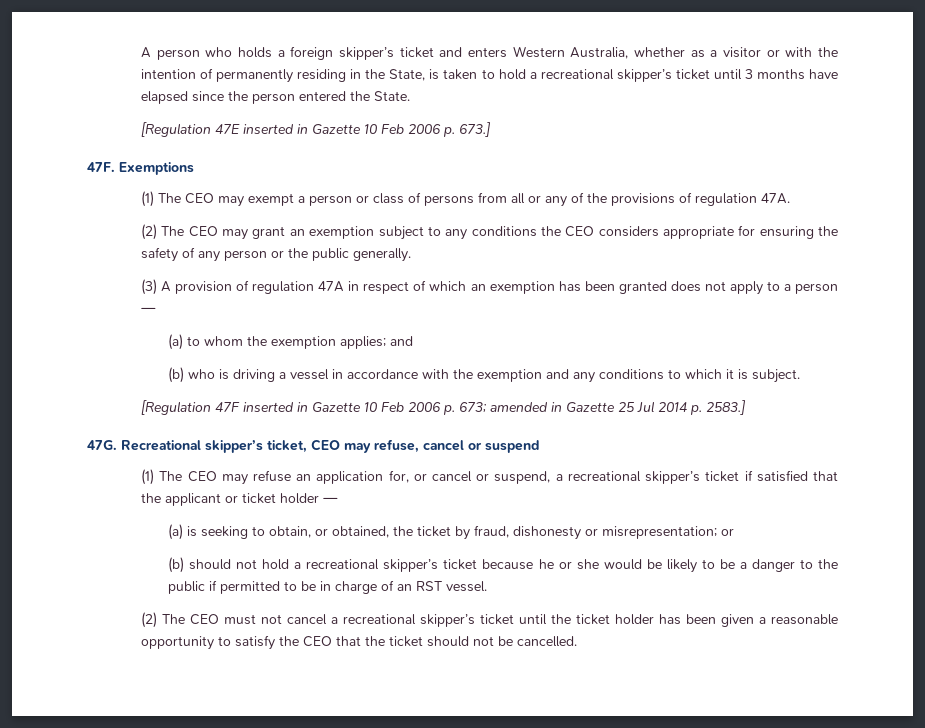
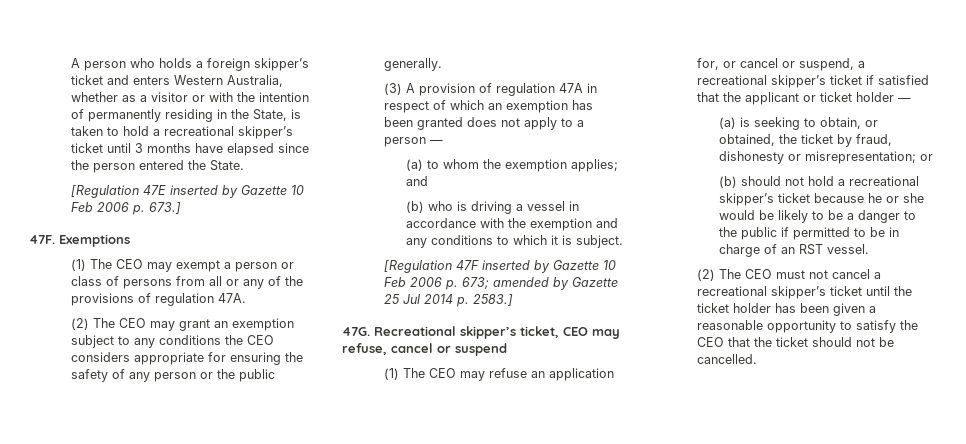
- [Regulation 47E inserted in Gazette 10 Feb 2006 p. 673.]
+ [Regulation 47E inserted by Gazette 10 Feb 2006 p. 673.]
- [Regulation 47F inserted in Gazette 10 Feb 2006 p. 673; amended in Gazette 25 Jul 2014 p. 2583.]
+ [Regulation 47F inserted by Gazette 10 Feb 2006 p. 673; amended by Gazette 25 Jul 2014 p. 2583.]

